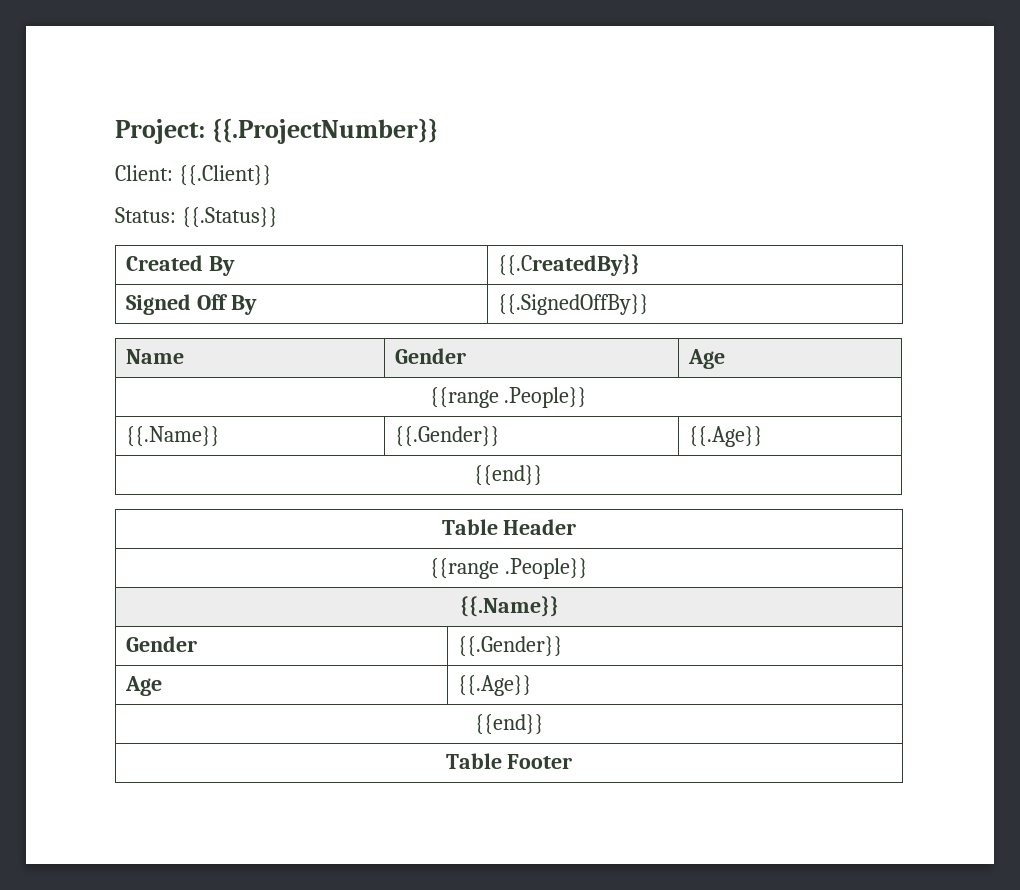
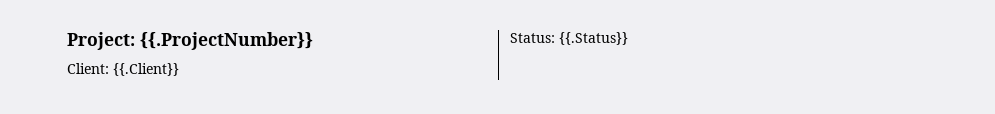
- Created By | {{.CreatedBy}}
- Signed Off By | {{.SignedOffBy}}
- Name | Gender | Age
- {{range .People}}
- {{.Name}} | {{.Gender}} | {{.Age}}
- {{end}}
- Table Header
- {{range .People}}
- {{.Name}}
- Gender | {{.Gender}}
- Age | {{.Age}}
- {{end}}
- Table Footer

